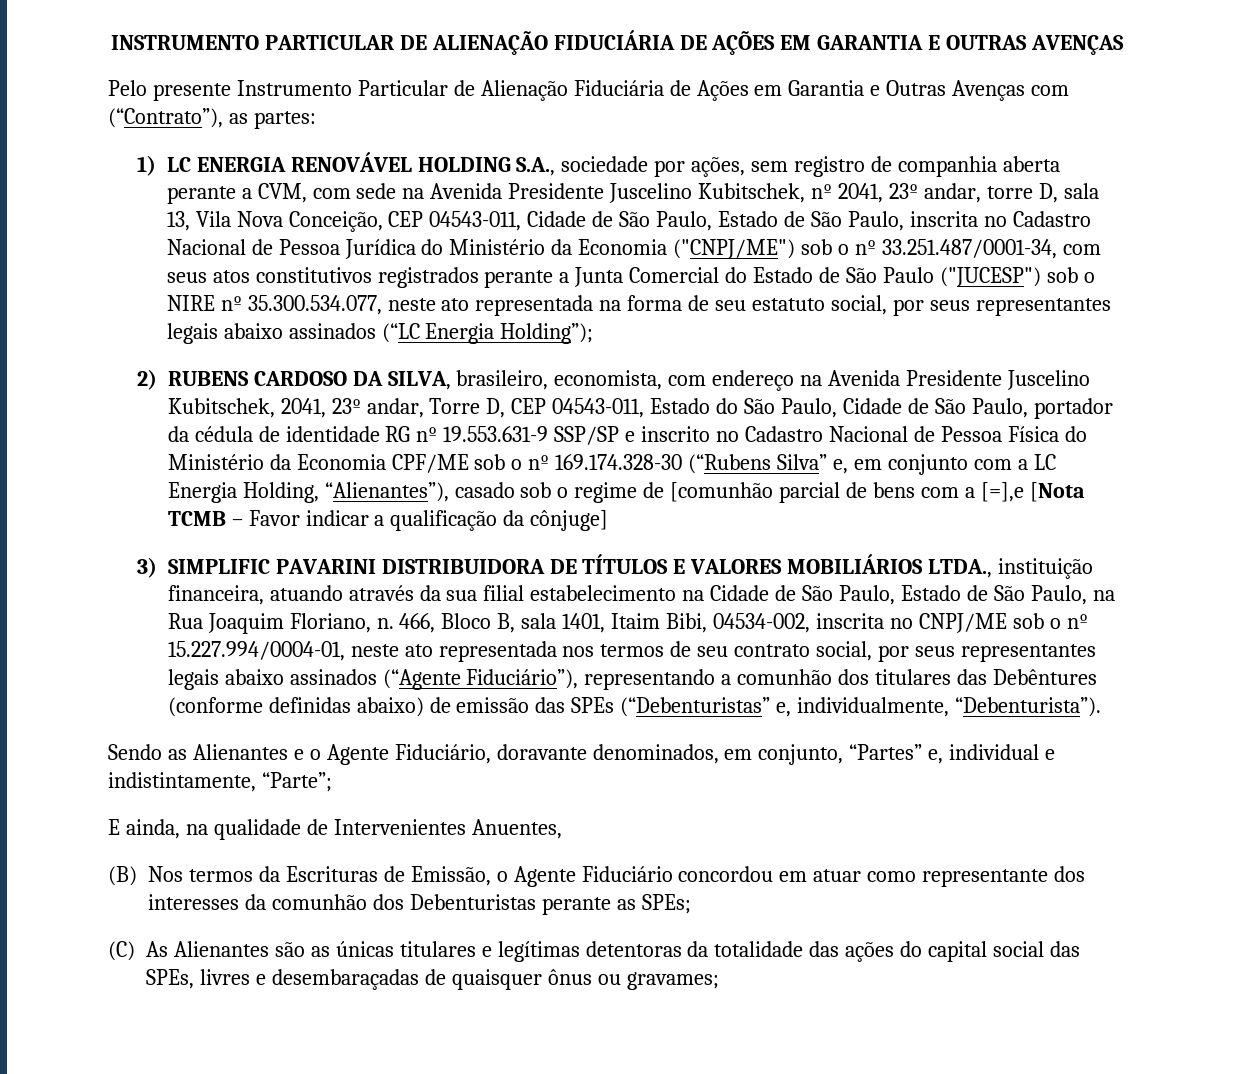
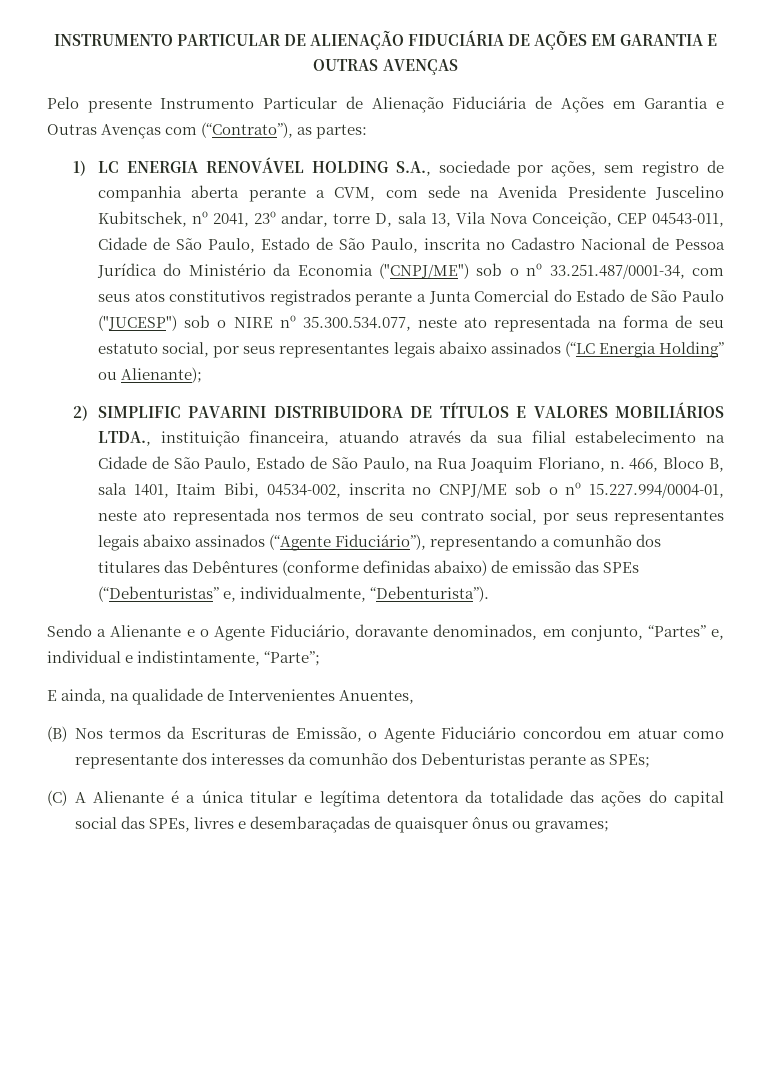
- 1) LC ENERGIA RENOVÁVEL HOLDING S.A., sociedade por ações, sem registro de companhia aberta perante a CVM, com sede na Avenida Presidente Juscelino Kubitschek, nº 2041, 23º andar, torre D, sala 13, Vila Nova Conceição, CEP 04543-011, Cidade de São Paulo, Estado de São Paulo, inscrita no Cadastro Nacional de Pessoa Jurídica do Ministério da Economia ("CNPJ/ME") sob o nº 33.251.487/0001-34, com seus atos constitutivos registrados perante a Junta Comercial do Estado de São Paulo ("JUCESP") sob o NIRE nº 35.300.534.077, neste ato representada na forma de seu estatuto social, por seus representantes legais abaixo assinados (“LC Energia Holding”);
- 2) RUBENS CARDOSO DA SILVA, brasileiro, economista, com endereço na Avenida Presidente Juscelino Kubitschek, 2041, 23º andar, Torre D, CEP 04543-011, Estado do São Paulo, Cidade de São Paulo, portador da cédula de identidade RG nº 19.553.631-9 SSP/SP e inscrito no Cadastro Nacional de Pessoa Física do Ministério da Economia CPF/ME sob o nº 169.174.328-30 (“Rubens Silva” e, em conjunto com a LC Energia Holding, “Alienantes”), casado sob o regime de [comunhão parcial de bens com a [=],e [Nota TCMB – Favor indicar a qualificação da cônjuge]
- 3) SIMPLIFIC PAVARINI DISTRIBUIDORA DE TÍTULOS E VALORES MOBILIÁRIOS LTDA., instituição financeira, atuando através da sua filial estabelecimento na Cidade de São Paulo, Estado de São Paulo, na Rua Joaquim Floriano, n.
+ 1) LC ENERGIA RENOVÁVEL HOLDING S.A., sociedade por ações, sem registro de companhia aberta perante a CVM, com sede na Avenida Presidente Juscelino Kubitschek, nº 2041, 23º andar, torre D, sala 13, Vila Nova Conceição, CEP 04543-011, Cidade de São Paulo, Estado de São Paulo, inscrita no Cadastro Nacional de Pessoa Jurídica do Ministério da Economia ("CNPJ/ME") sob o nº 33.251.487/0001-34, com seus atos constitutivos registrados perante a Junta Comercial do Estado de São Paulo ("JUCESP") sob o NIRE nº 35.300.534.077, neste ato representada na forma de seu estatuto social, por seus representantes legais abaixo assinados (“LC Energia Holding” ou Alienante);
+ 2) SIMPLIFIC PAVARINI DISTRIBUIDORA DE TÍTULOS E VALORES MOBILIÁRIOS LTDA., instituição financeira, atuando através da sua filial estabelecimento na Cidade de São Paulo, Estado de São Paulo, na Rua Joaquim Floriano, n.
- Sendo as Alienantes e o Agente Fiduciário, doravante denominados, em conjunto, “Partes” e, individual e indistintamente, “Parte”;
+ Sendo a Alienante e o Agente Fiduciário, doravante denominados, em conjunto, “Partes” e, individual e indistintamente, “Parte”;
- (C) As Alienantes são as únicas titulares e legítimas detentoras da totalidade das ações do capital social das SPEs, livres e desembaraçadas de quaisquer ônus ou gravames;
+ (C) A Alienante é a única titular e legítima detentora da totalidade das ações do capital social das SPEs, livres e desembaraçadas de quaisquer ônus ou gravames;

